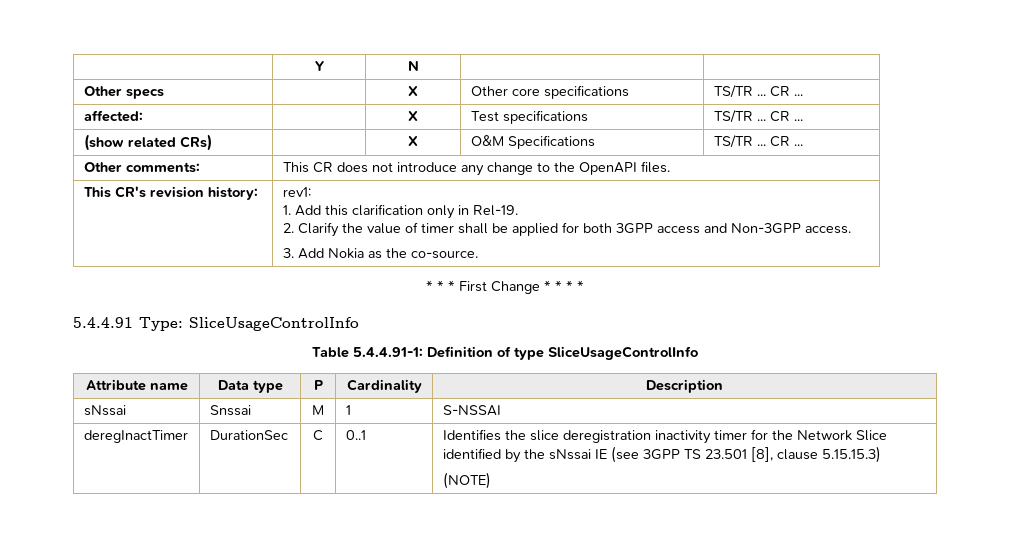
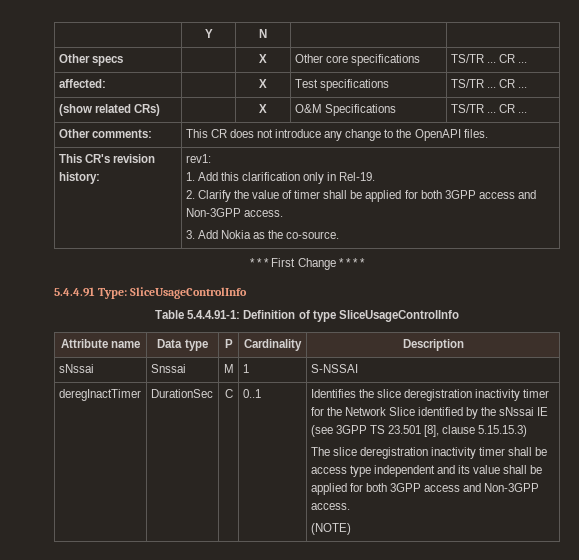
+ The slice deregistration inactivity timer shall be access type independent and its value shall be applied for both 3GPP access and Non-3GPP access.

